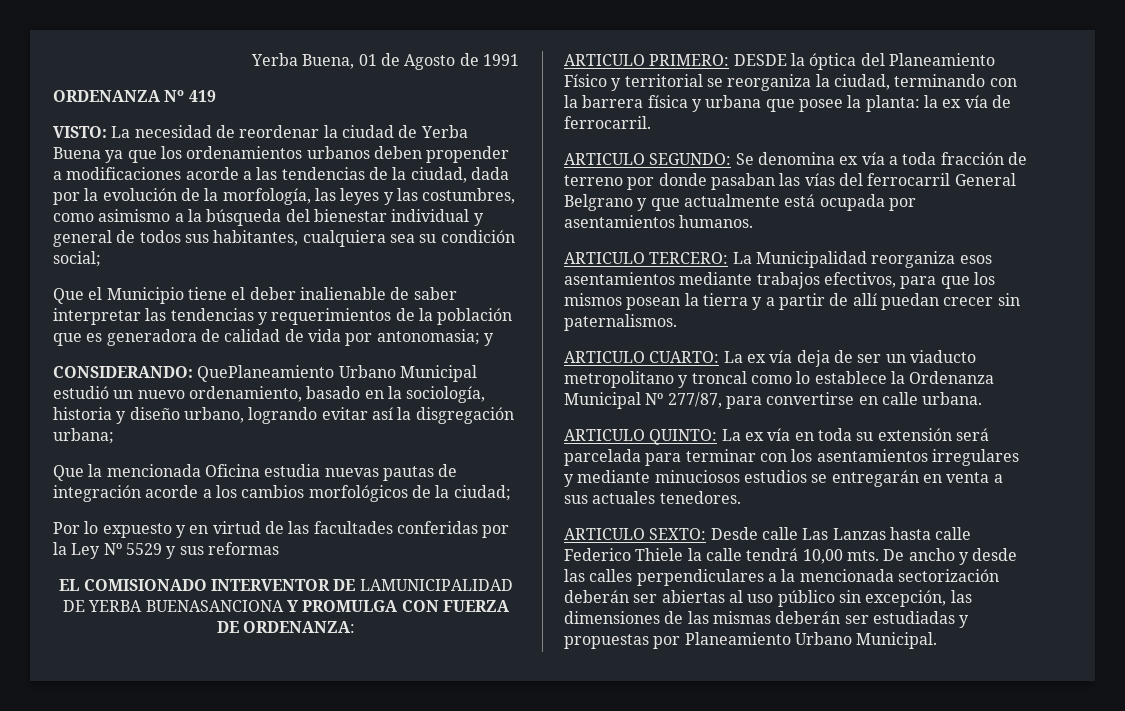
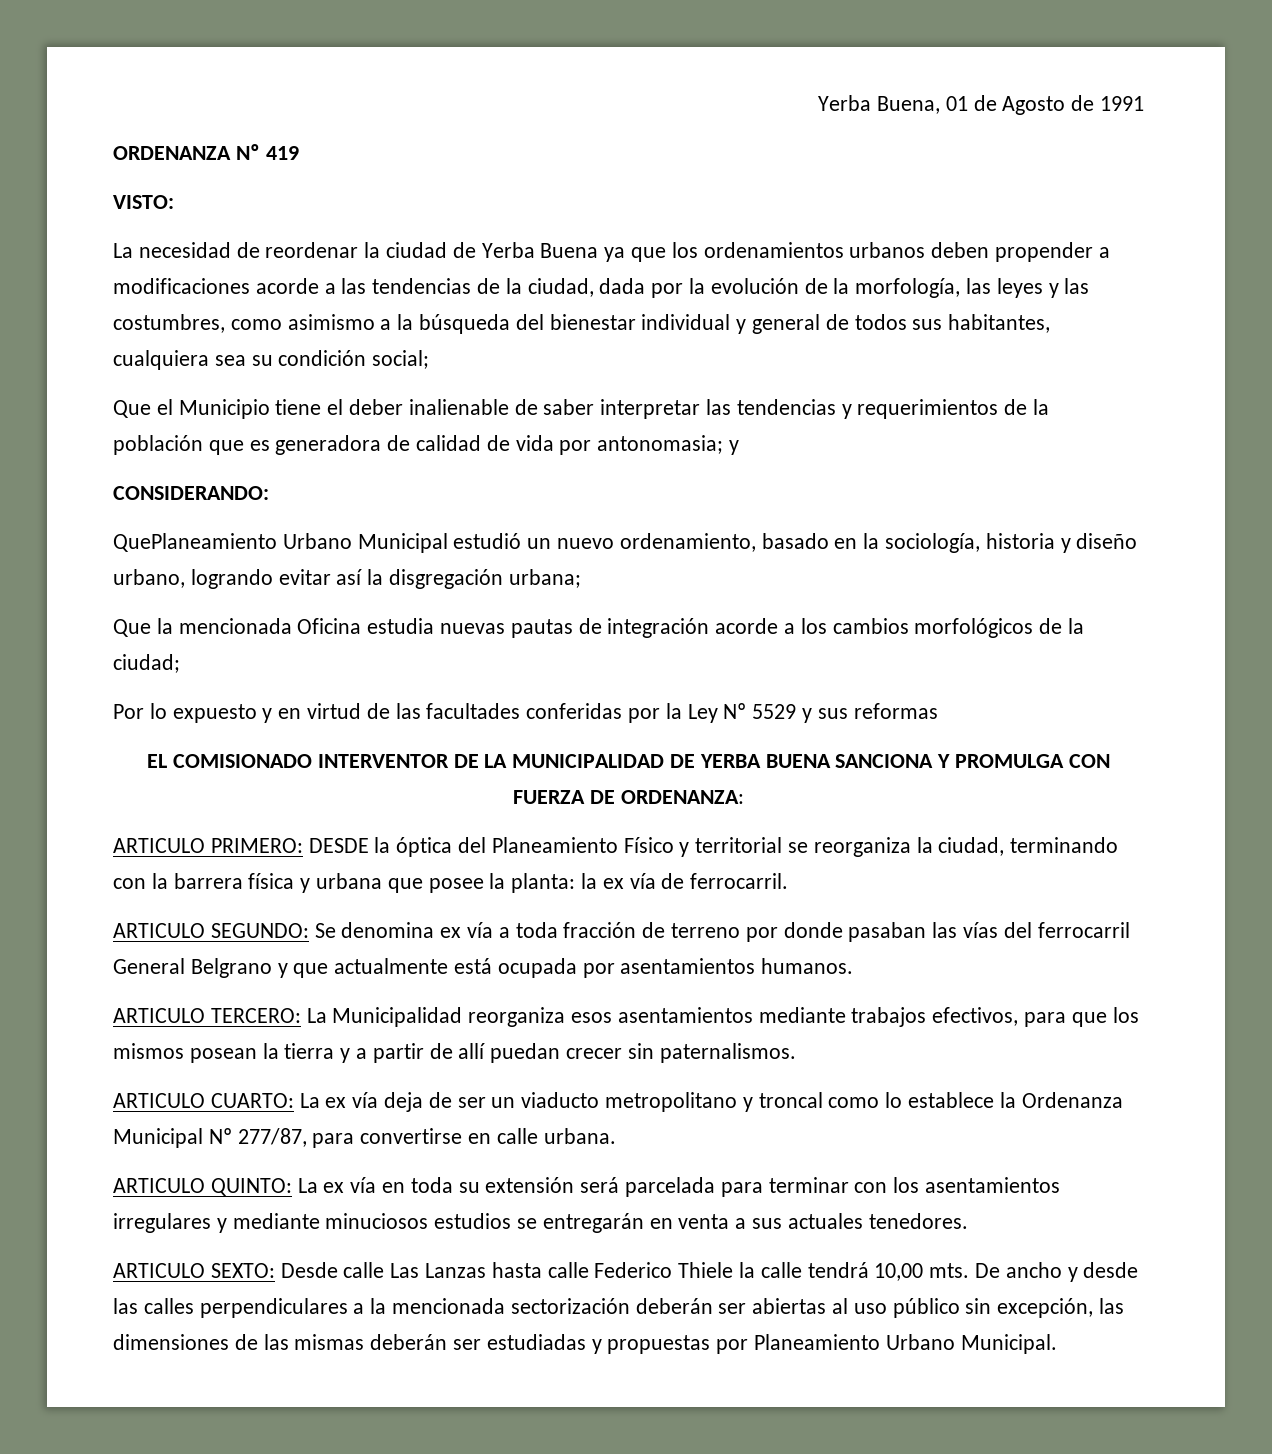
- VISTO: La necesidad de reordenar la ciudad de Yerba Buena ya que los ordenamientos urbanos deben propender a modificaciones acorde a las tendencias de la ciudad, dada por la evolución de la morfología, las leyes y las costumbres, como asimismo a la búsqueda del bienestar individual y general de todos sus habitantes, cualquiera sea su condición social;
+ VISTO:
+ La necesidad de reordenar la ciudad de Yerba Buena ya que los ordenamientos urbanos deben propender a modificaciones acorde a las tendencias de la ciudad, dada por la evolución de la morfología, las leyes y las costumbres, como asimismo a la búsqueda del bienestar individual y general de todos sus habitantes, cualquiera sea su condición social;
- CONSIDERANDO: QuePlaneamiento Urbano Municipal estudió un nuevo ordenamiento, basado en la sociología, historia y diseño urbano, logrando evitar así la disgregación urbana;
+ CONSIDERANDO:
+ QuePlaneamiento Urbano Municipal estudió un nuevo ordenamiento, basado en la sociología, historia y diseño urbano, logrando evitar así la disgregación urbana;
- EL COMISIONADO INTERVENTOR DE LAMUNICIPALIDAD DE YERBA BUENASANCIONA Y PROMULGA CON FUERZA DE ORDENANZA:
+ EL COMISIONADO INTERVENTOR DE LA MUNICIPALIDAD DE YERBA BUENA SANCIONA Y PROMULGA CON FUERZA DE ORDENANZA:

